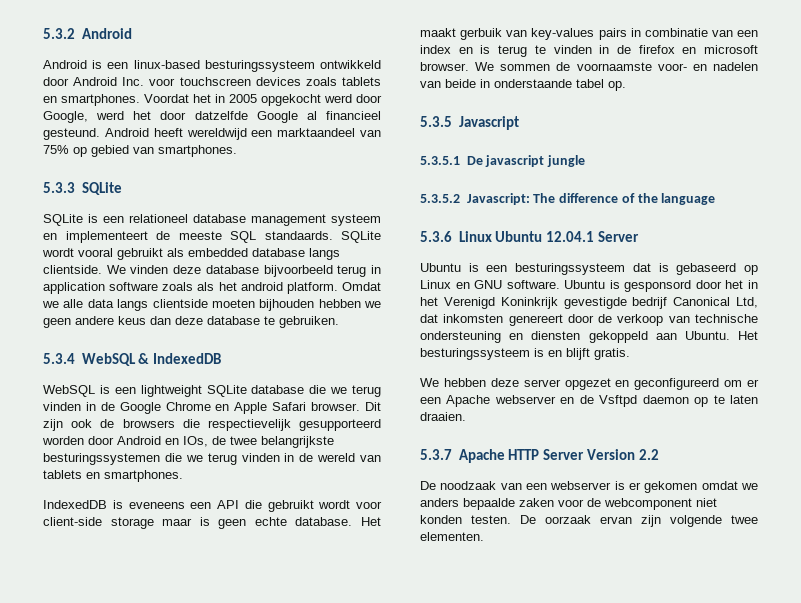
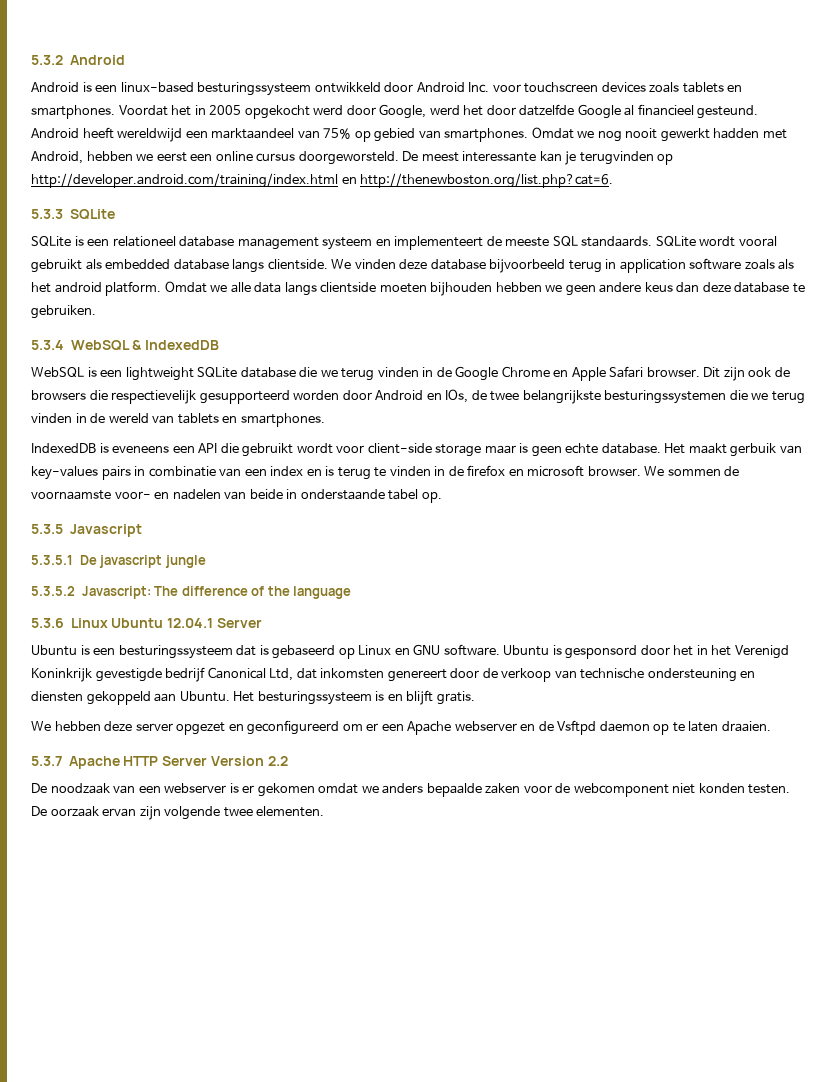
+ Omdat we nog nooit gewerkt hadden met Android, hebben we eerst een online cursus doorgeworsteld. De meest interessante kan je terugvinden op http://developer.android.com/training/index.html en http://thenewboston.org/list.php?cat=6.

